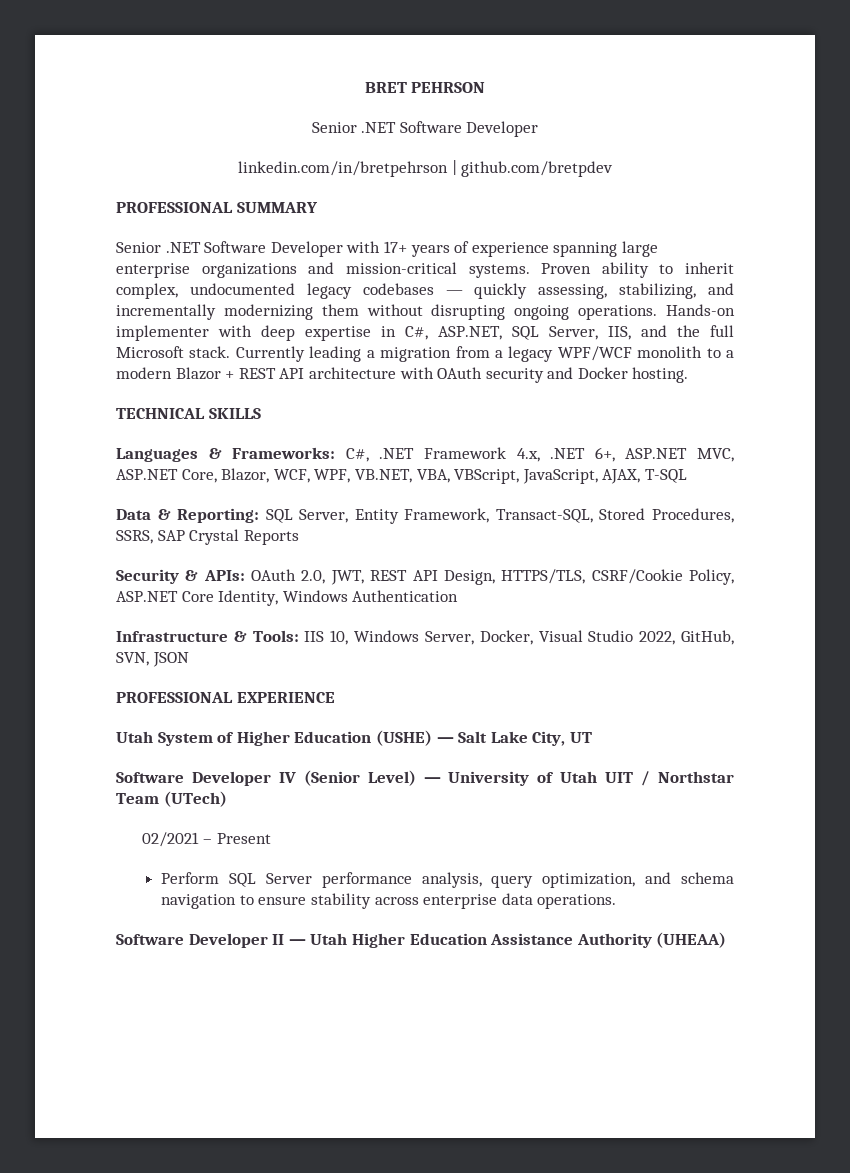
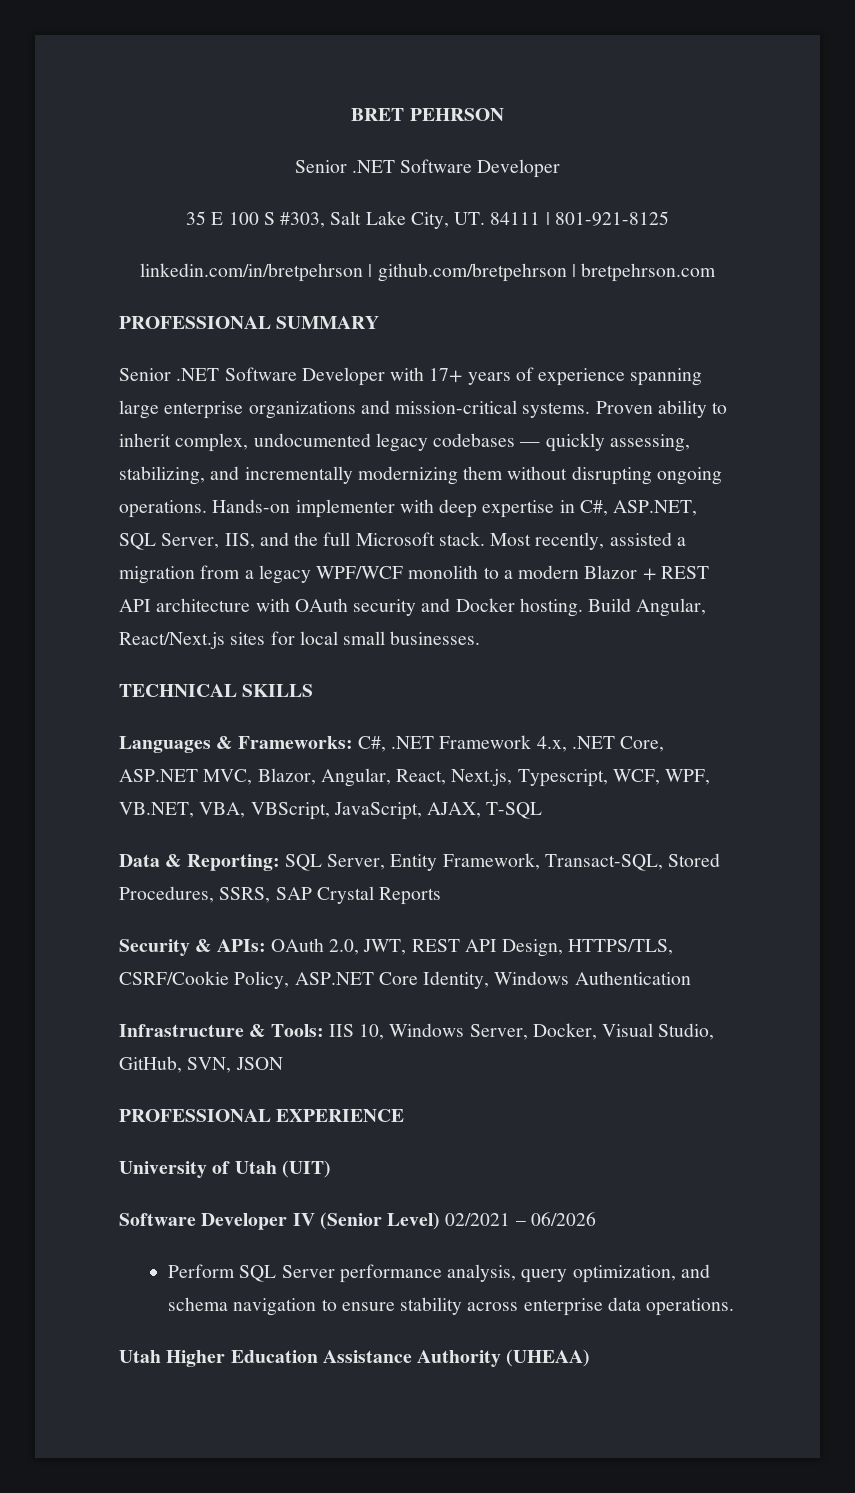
+ 35 E 100 S #303, Salt Lake City, UT. 84111 | 801-921-8125
- linkedin.com/in/bretpehrson | github.com/bretpdev
+ linkedin.com/in/bretpehrson | github.com/bretpehrson | bretpehrson.com
- Currently leading a migration from a legacy WPF/WCF monolith to a modern Blazor + REST API architecture with OAuth security and Docker hosting.
+ Most recently, assisted a migration from a legacy WPF/WCF monolith to a modern Blazor + REST API architecture with OAuth security and Docker hosting. Build Angular, React/Next.js sites for local small businesses.
- Languages & Frameworks: C#, .NET Framework 4.x, .NET 6+, ASP.NET MVC, ASP.NET Core, Blazor, WCF, WPF, VB.NET, VBA, VBScript, JavaScript, AJAX, T-SQL
+ Languages & Frameworks: C#, .NET Framework 4.x, .NET Core, ASP.NET MVC, Blazor, Angular, React, Next.js, Typescript, WCF, WPF, VB.NET, VBA, VBScript, JavaScript, AJAX, T-SQL
- Infrastructure & Tools: IIS 10, Windows Server, Docker, Visual Studio 2022, GitHub, SVN, JSON
+ Infrastructure & Tools: IIS 10, Windows Server, Docker, Visual Studio, GitHub, SVN, JSON
- Utah System of Higher Education (USHE) — Salt Lake City, UT
+ University of Utah (UIT)
- Software Developer IV (Senior Level) — University of Utah UIT / Northstar Team (UTech)
- 02/2021 – Present
+ Software Developer IV (Senior Level) 02/2021 – 06/2026
- Software Developer II — Utah Higher Education Assistance Authority (UHEAA)
+ Utah Higher Education Assistance Authority (UHEAA)

